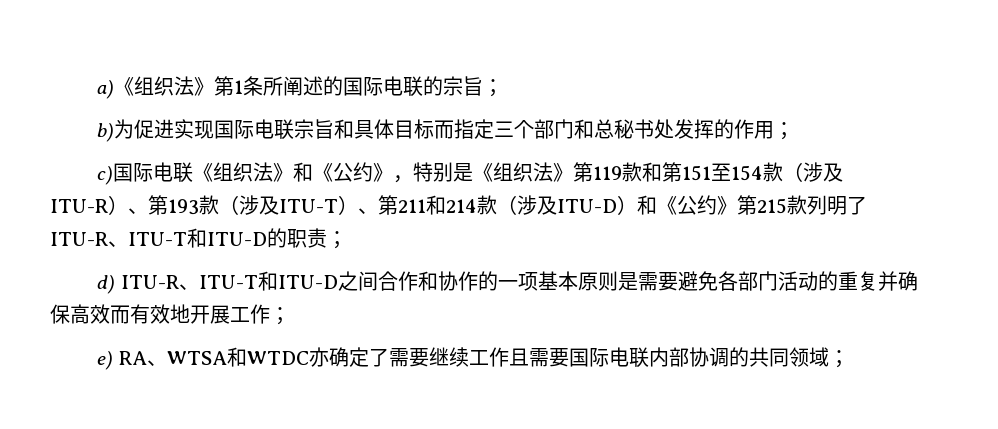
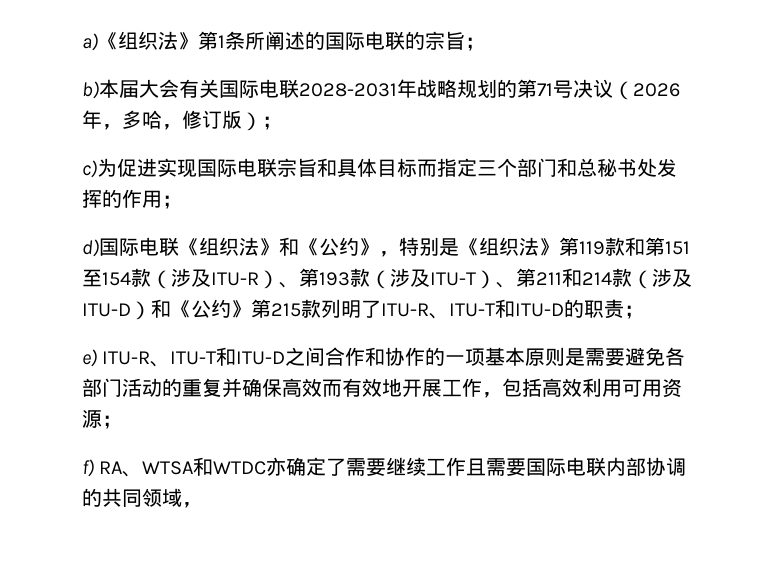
- b)为促进实现国际电联宗旨和具体目标而指定三个部门和总秘书处发挥的作用；
+ b)本届大会有关国际电联2028-2031年战略规划的第71号决议（2026年，多哈，修订版）；
+ c)为促进实现国际电联宗旨和具体目标而指定三个部门和总秘书处发挥的作用；
- c)国际电联《组织法》和《公约》，特别是《组织法》第119款和第151至154款（涉及ITU-R）、第193款（涉及ITU-T）、第211和214款（涉及ITU-D）和《公约》第215款列明了ITU-R、ITU-T和ITU-D的职责；
+ d)国际电联《组织法》和《公约》，特别是《组织法》第119款和第151至154款（涉及ITU-R）、第193款（涉及ITU-T）、第211和214款（涉及ITU-D）和《公约》第215款列明了ITU-R、ITU-T和ITU-D的职责；
- d) ITU-R、ITU-T和ITU-D之间合作和协作的一项基本原则是需要避免各部门活动的重复并确保高效而有效地开展工作；
- e) RA、WTSA和WTDC亦确定了需要继续工作且需要国际电联内部协调的共同领域；
+ e) ITU-R、ITU-T和ITU-D之间合作和协作的一项基本原则是需要避免各部门活动的重复并确保高效而有效地开展工作，包括高效利用可用资源；
+ f) RA、WTSA和WTDC亦确定了需要继续工作且需要国际电联内部协调的共同领域，

